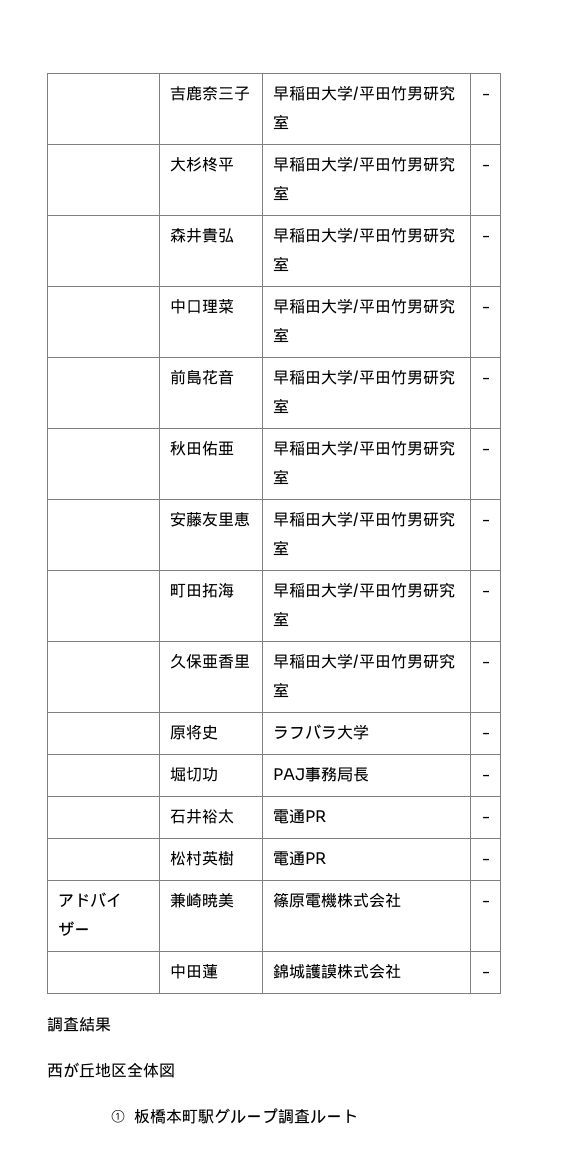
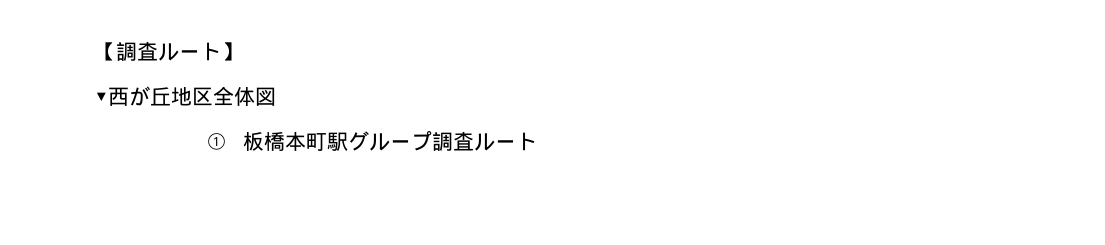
- | 吉鹿奈三子 | 早稲田大学/平田竹男研究室 | -
- | 大杉柊平 | 早稲田大学/平田竹男研究室 | -
- | 森井貴弘 | 早稲田大学/平田竹男研究室 | -
- | 中口理菜 | 早稲田大学/平田竹男研究室 | -
- | 前島花音 | 早稲田大学/平田竹男研究室 | -
- | 秋田佑亜 | 早稲田大学/平田竹男研究室 | -
- | 安藤友里恵 | 早稲田大学/平田竹男研究室 | -
- | 町田拓海 | 早稲田大学/平田竹男研究室 | -
- | 久保亜香里 | 早稲田大学/平田竹男研究室 | -
- | 原将史 | ラフバラ大学 | -
- | 堀切功 | PAJ事務局長 | -
- | 石井裕太 | 電通PR | -
- | 松村英樹 | 電通PR | -
- アドバイザー | 兼崎暁美 | 篠原電機株式会社 | -
- | 中田蓮 | 錦城護謨株式会社 | -
- 調査結果
- 西が丘地区全体図
+ 【調査ルート】
+ ▼西が丘地区全体図

